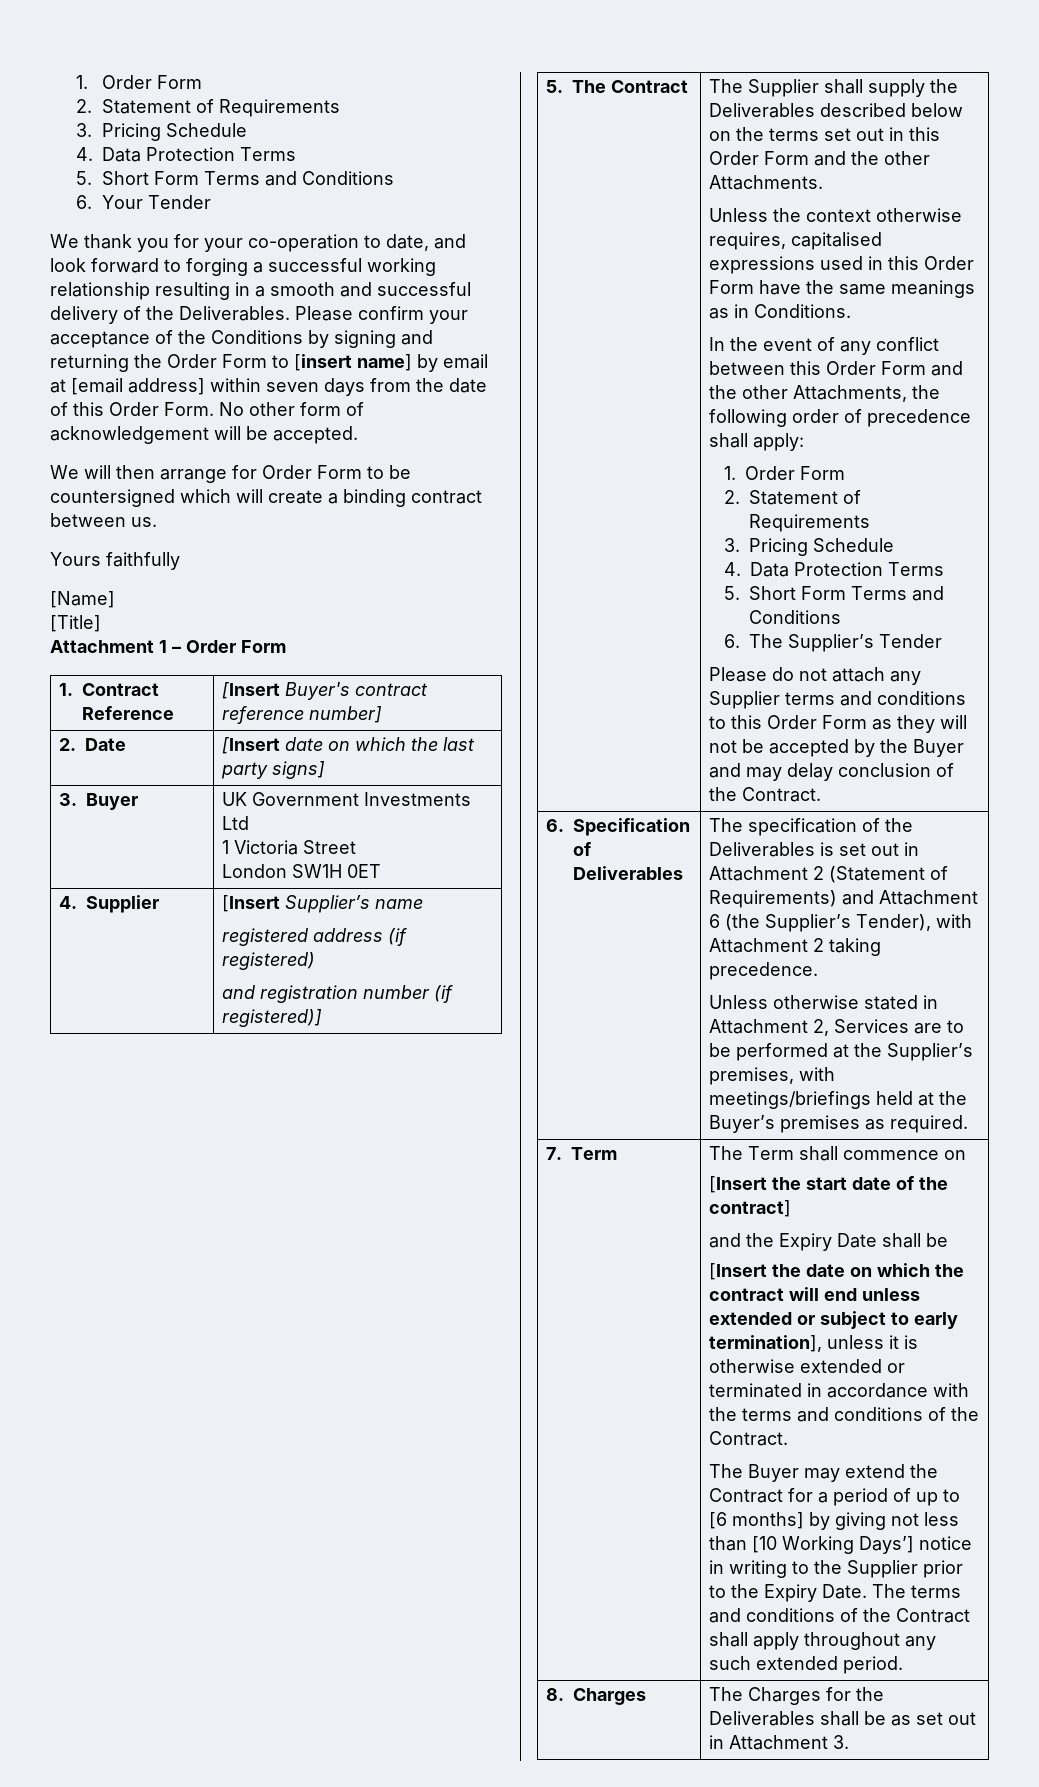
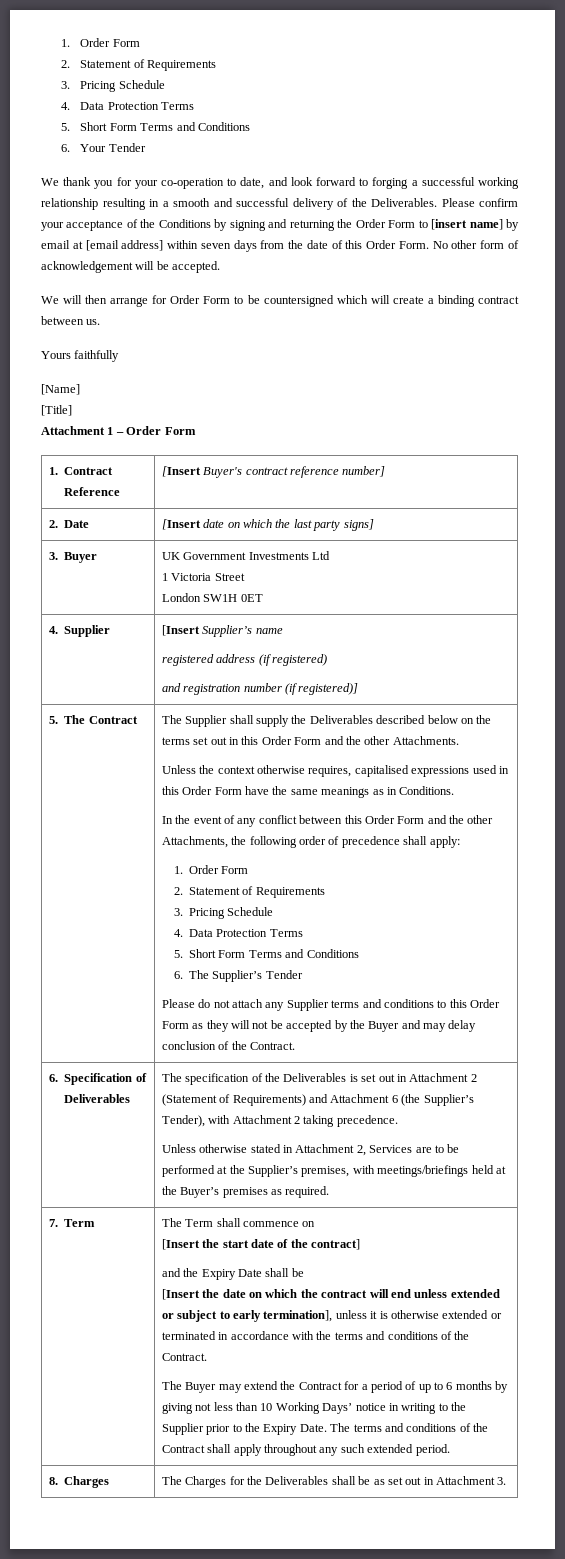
- The Buyer may extend the Contract for a period of up to [6 months] by giving not less than [10 Working Days’] notice in writing to the Supplier prior to the Expiry Date.
+ The Buyer may extend the Contract for a period of up to 6 months by giving not less than 10 Working Days’ notice in writing to the Supplier prior to the Expiry Date.

